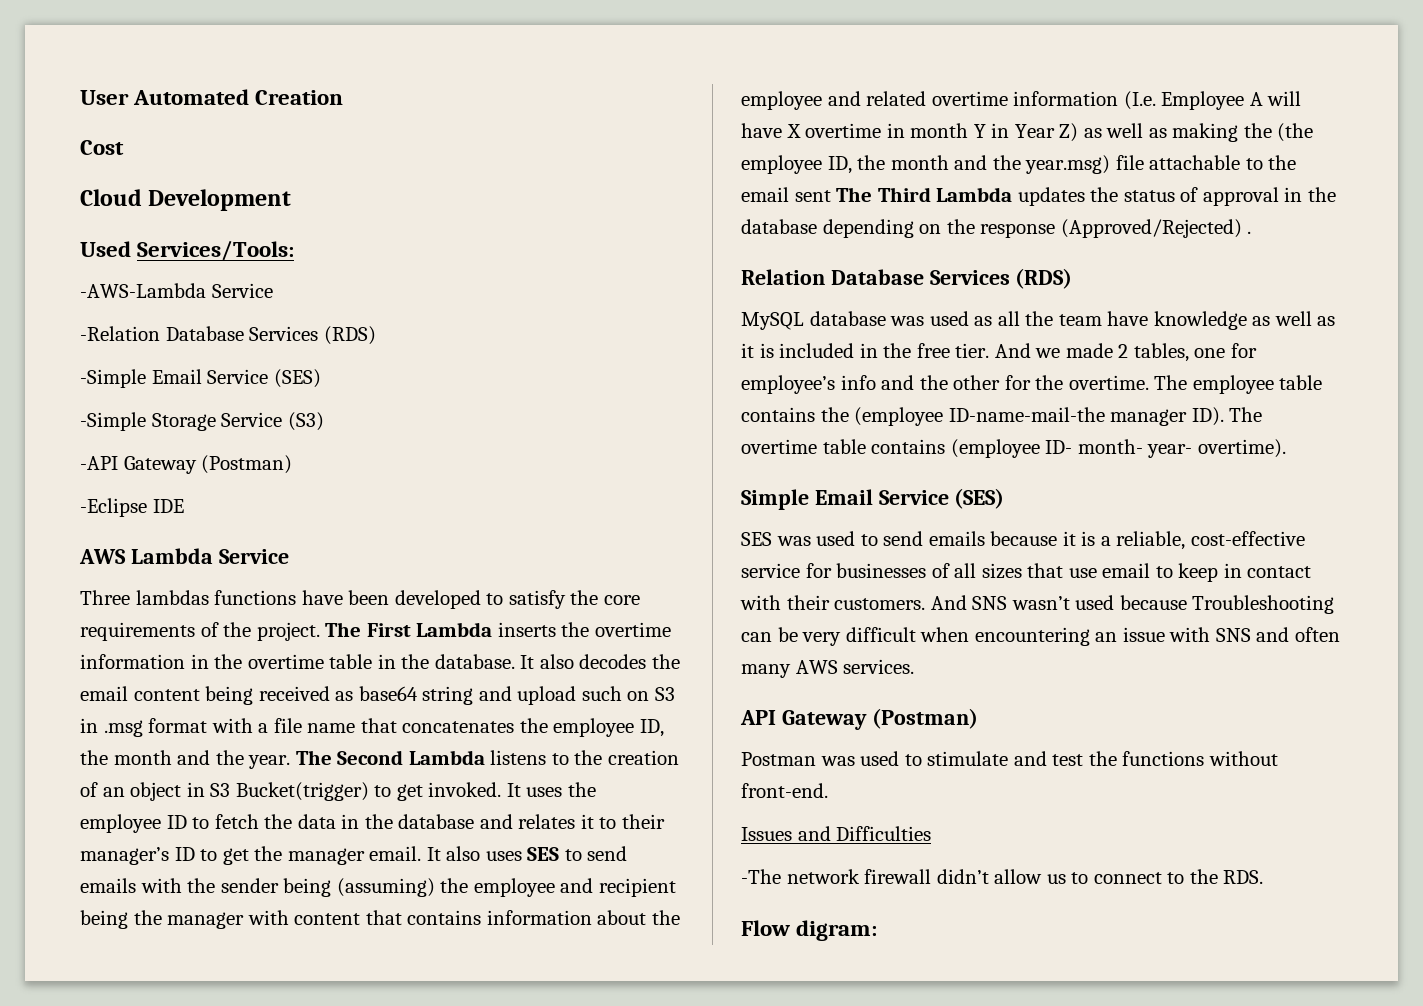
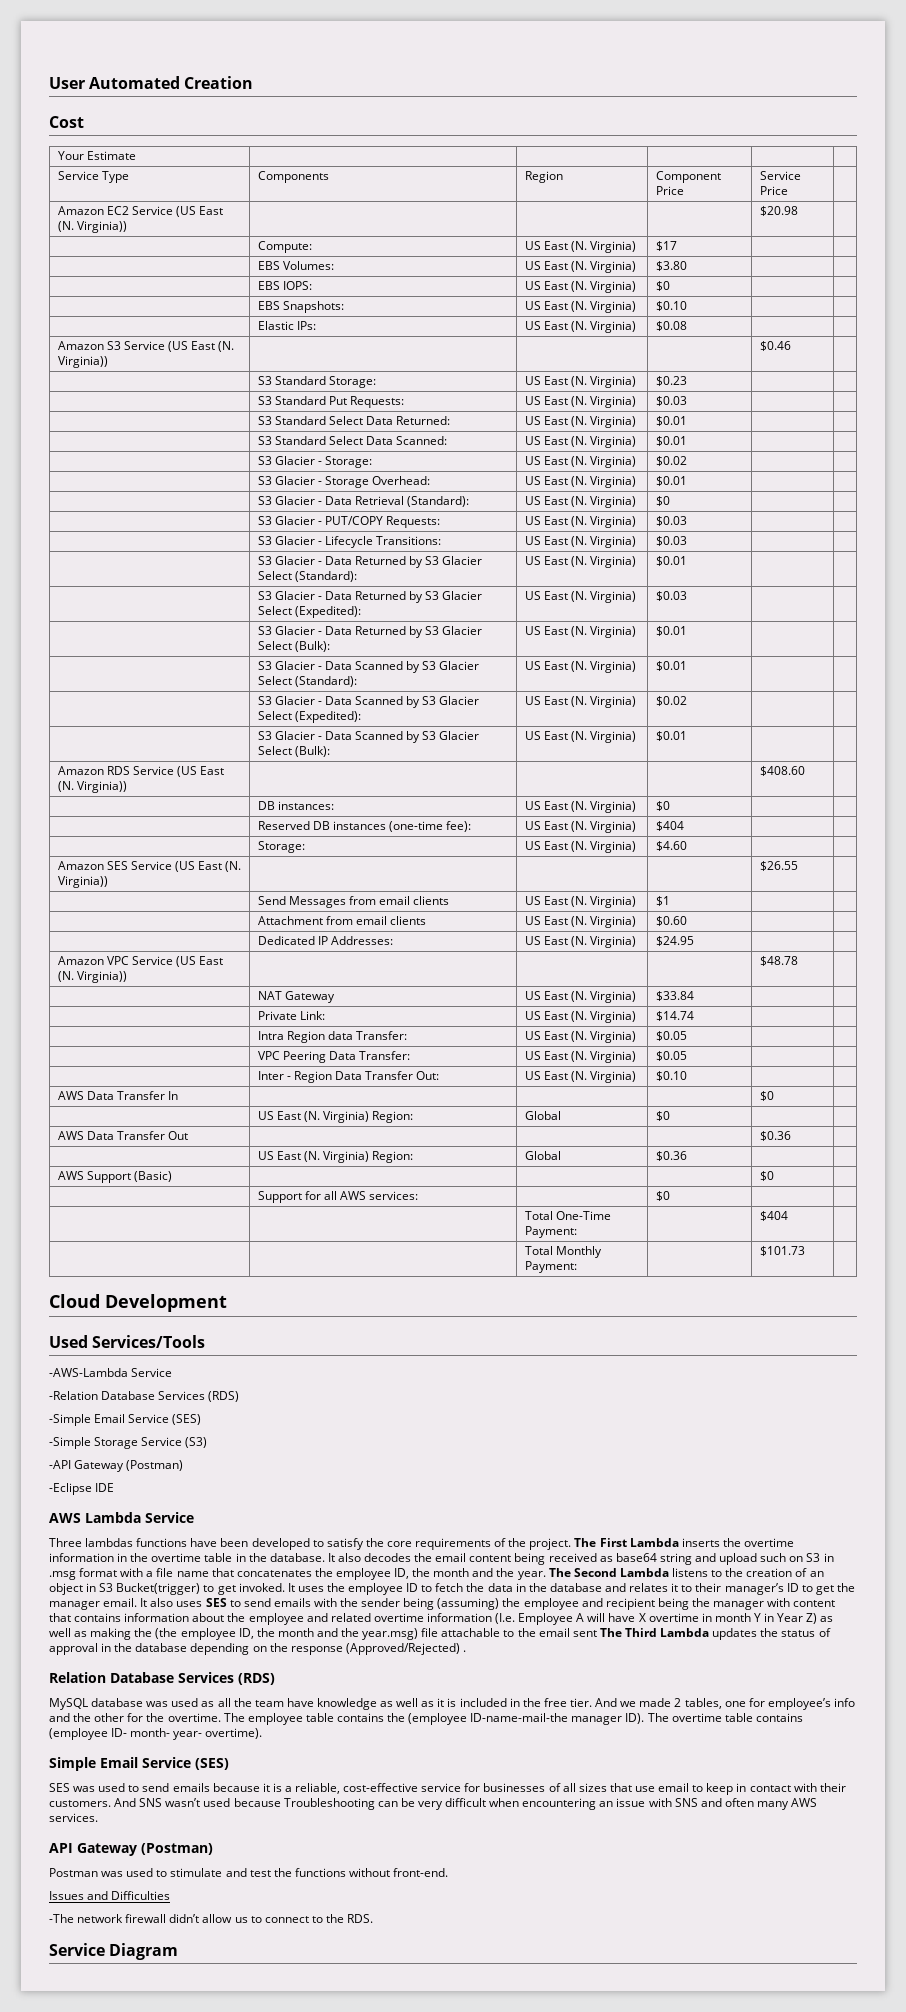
+ Your Estimate | | | | |
+ Service Type | Components | Region | Component Price | Service Price |
+ Amazon EC2 Service (US East (N. Virginia)) | | | | $20.98 |
+ | Compute: | US East (N. Virginia) | $17 | |
+ | EBS Volumes: | US East (N. Virginia) | $3.80 | |
+ | EBS IOPS: | US East (N. Virginia) | $0 | |
+ | EBS Snapshots: | US East (N. Virginia) | $0.10 | |
+ | Elastic IPs: | US East (N. Virginia) | $0.08 | |
+ Amazon S3 Service (US East (N. Virginia)) | | | | $0.46 |
+ | S3 Standard Storage: | US East (N. Virginia) | $0.23 | |
+ | S3 Standard Put Requests: | US East (N. Virginia) | $0.03 | |
+ | S3 Standard Select Data Returned: | US East (N. Virginia) | $0.01 | |
+ | S3 Standard Select Data Scanned: | US East (N. Virginia) | $0.01 | |
+ | S3 Glacier - Storage: | US East (N. Virginia) | $0.02 | |
+ | S3 Glacier - Storage Overhead: | US East (N. Virginia) | $0.01 | |
+ | S3 Glacier - Data Retrieval (Standard): | US East (N. Virginia) | $0 | |
+ | S3 Glacier - PUT/COPY Requests: | US East (N. Virginia) | $0.03 | |
+ | S3 Glacier - Lifecycle Transitions: | US East (N. Virginia) | $0.03 | |
+ | S3 Glacier - Data Returned by S3 Glacier Select (Standard): | US East (N. Virginia) | $0.01 | |
+ | S3 Glacier - Data Returned by S3 Glacier Select (Expedited): | US East (N. Virginia) | $0.03 | |
+ | S3 Glacier - Data Returned by S3 Glacier Select (Bulk): | US East (N. Virginia) | $0.01 | |
+ | S3 Glacier - Data Scanned by S3 Glacier Select (Standard): | US East (N. Virginia) | $0.01 | |
+ | S3 Glacier - Data Scanned by S3 Glacier Select (Expedited): | US East (N. Virginia) | $0.02 | |
+ | S3 Glacier - Data Scanned by S3 Glacier Select (Bulk): | US East (N. Virginia) | $0.01 | |
+ Amazon RDS Service (US East (N. Virginia)) | | | | $408.60 |
+ | DB instances: | US East (N. Virginia) | $0 | |
+ | Reserved DB instances (one-time fee): | US East (N. Virginia) | $404 | |
+ | Storage: | US East (N. Virginia) | $4.60 | |
+ Amazon SES Service (US East (N. Virginia)) | | | | $26.55 |
+ | Send Messages from email clients | US East (N. Virginia) | $1 | |
+ | Attachment from email clients | US East (N. Virginia) | $0.60 | |
+ | Dedicated IP Addresses: | US East (N. Virginia) | $24.95 | |
+ Amazon VPC Service (US East (N. Virginia)) | | | | $48.78 |
+ | NAT Gateway | US East (N. Virginia) | $33.84 | |
+ | Private Link: | US East (N. Virginia) | $14.74 | |
+ | Intra Region data Transfer: | US East (N. Virginia) | $0.05 | |
+ | VPC Peering Data Transfer: | US East (N. Virginia) | $0.05 | |
+ | Inter - Region Data Transfer Out: | US East (N. Virginia) | $0.10 | |
+ AWS Data Transfer In | | | | $0 |
+ | US East (N. Virginia) Region: | Global | $0 | |
+ AWS Data Transfer Out | | | | $0.36 |
+ | US East (N. Virginia) Region: | Global | $0.36 | |
+ AWS Support (Basic) | | | | $0 |
+ | Support for all AWS services: | | $0 | |
+ | | Total One-Time Payment: | | $404 |
+ | | Total Monthly Payment: | | $101.73 |
- Used Services/Tools:
+ Used Services/Tools
- Flow digram:
+ Service Diagram

